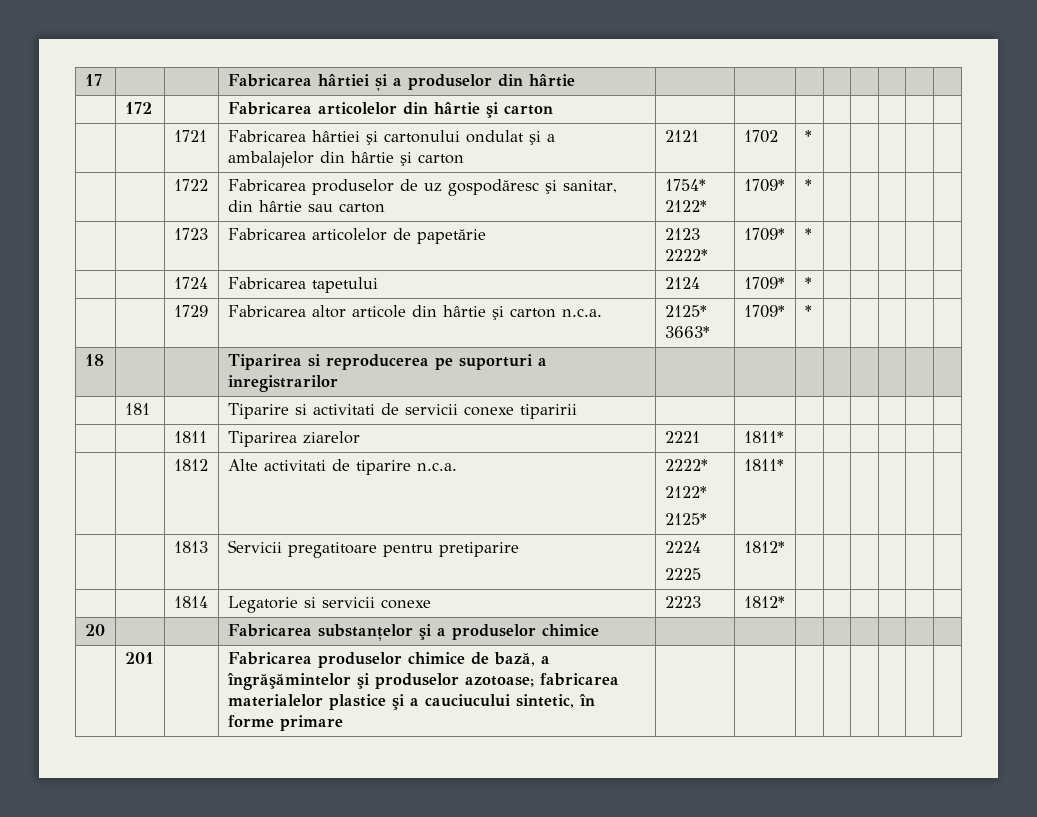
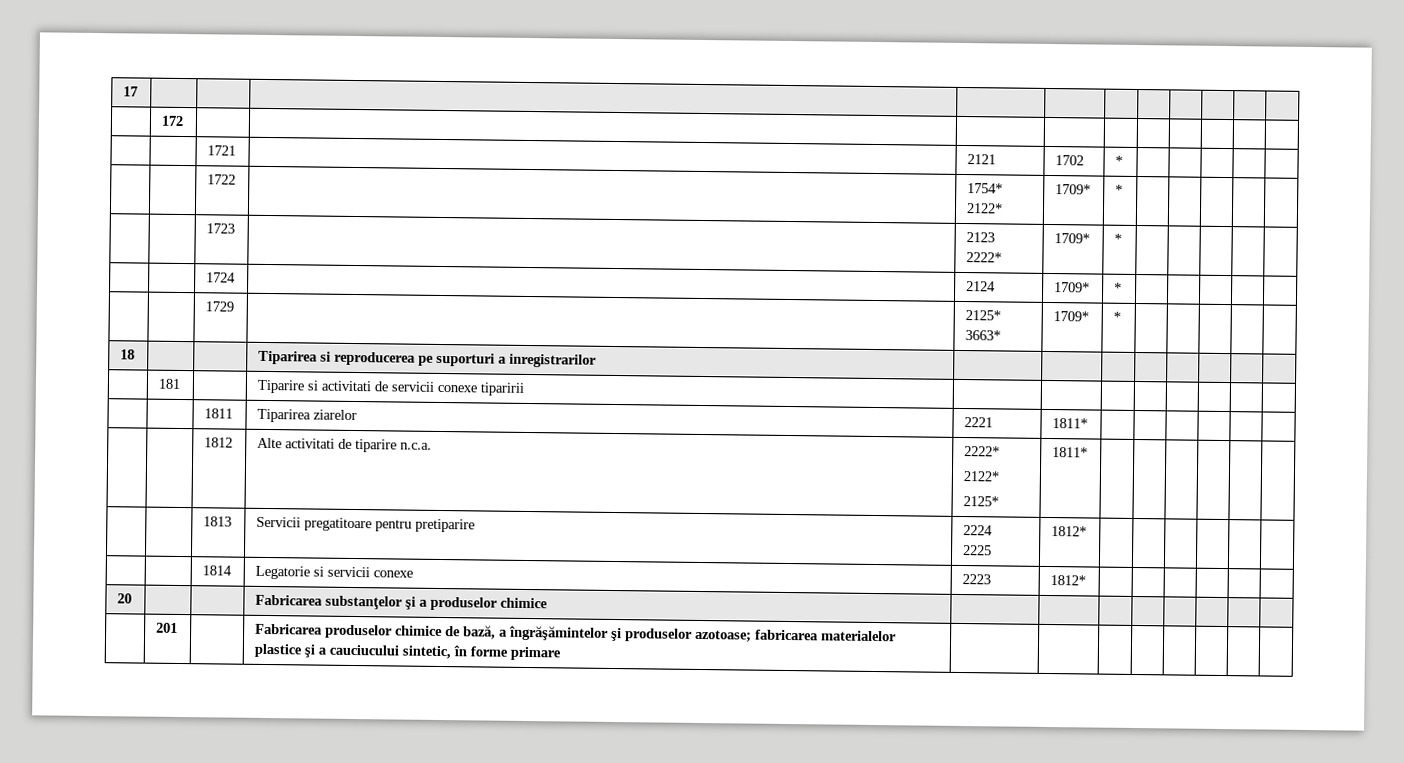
- 17 | | | Fabricarea hârtiei și a produselor din hârtie | | | | | | | |
- | 172 | | Fabricarea articolelor din hârtie şi carton | | | | | | | |
- | | 1721 | Fabricarea hârtiei şi cartonului ondulat şi a ambalajelor din hârtie şi carton | 2121 | 1702 | * | | | | |
- | | 1722 | Fabricarea produselor de uz gospodăresc şi sanitar, din hârtie sau carton | 1754* 2122* | 1709* | * | | | | |
+ 17 | | | | | | | | | | |
+ | 172 | | | | | | | | | |
+ | | 1721 | | 2121 | 1702 | * | | | | |
+ | | 1722 | | 1754* 2122* | 1709* | * | | | | |
- | | 1723 | Fabricarea articolelor de papetărie | 2123 2222* | 1709* | * | | | | |
+ | | 1723 | | 2123 2222* | 1709* | * | | | | |
- | | 1724 | Fabricarea tapetului | 2124 | 1709* | * | | | | |
+ | | 1724 | | 2124 | 1709* | * | | | | |
- | | 1729 | Fabricarea altor articole din hârtie şi carton n.c.a. | 2125* 3663* | 1709* | * | | | | |
+ | | 1729 | | 2125* 3663* | 1709* | * | | | | |

